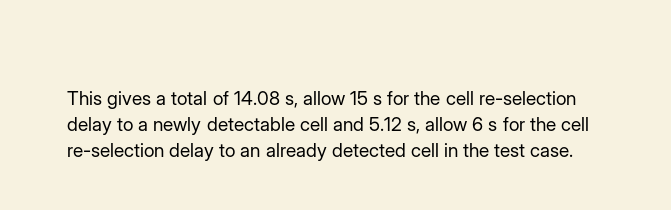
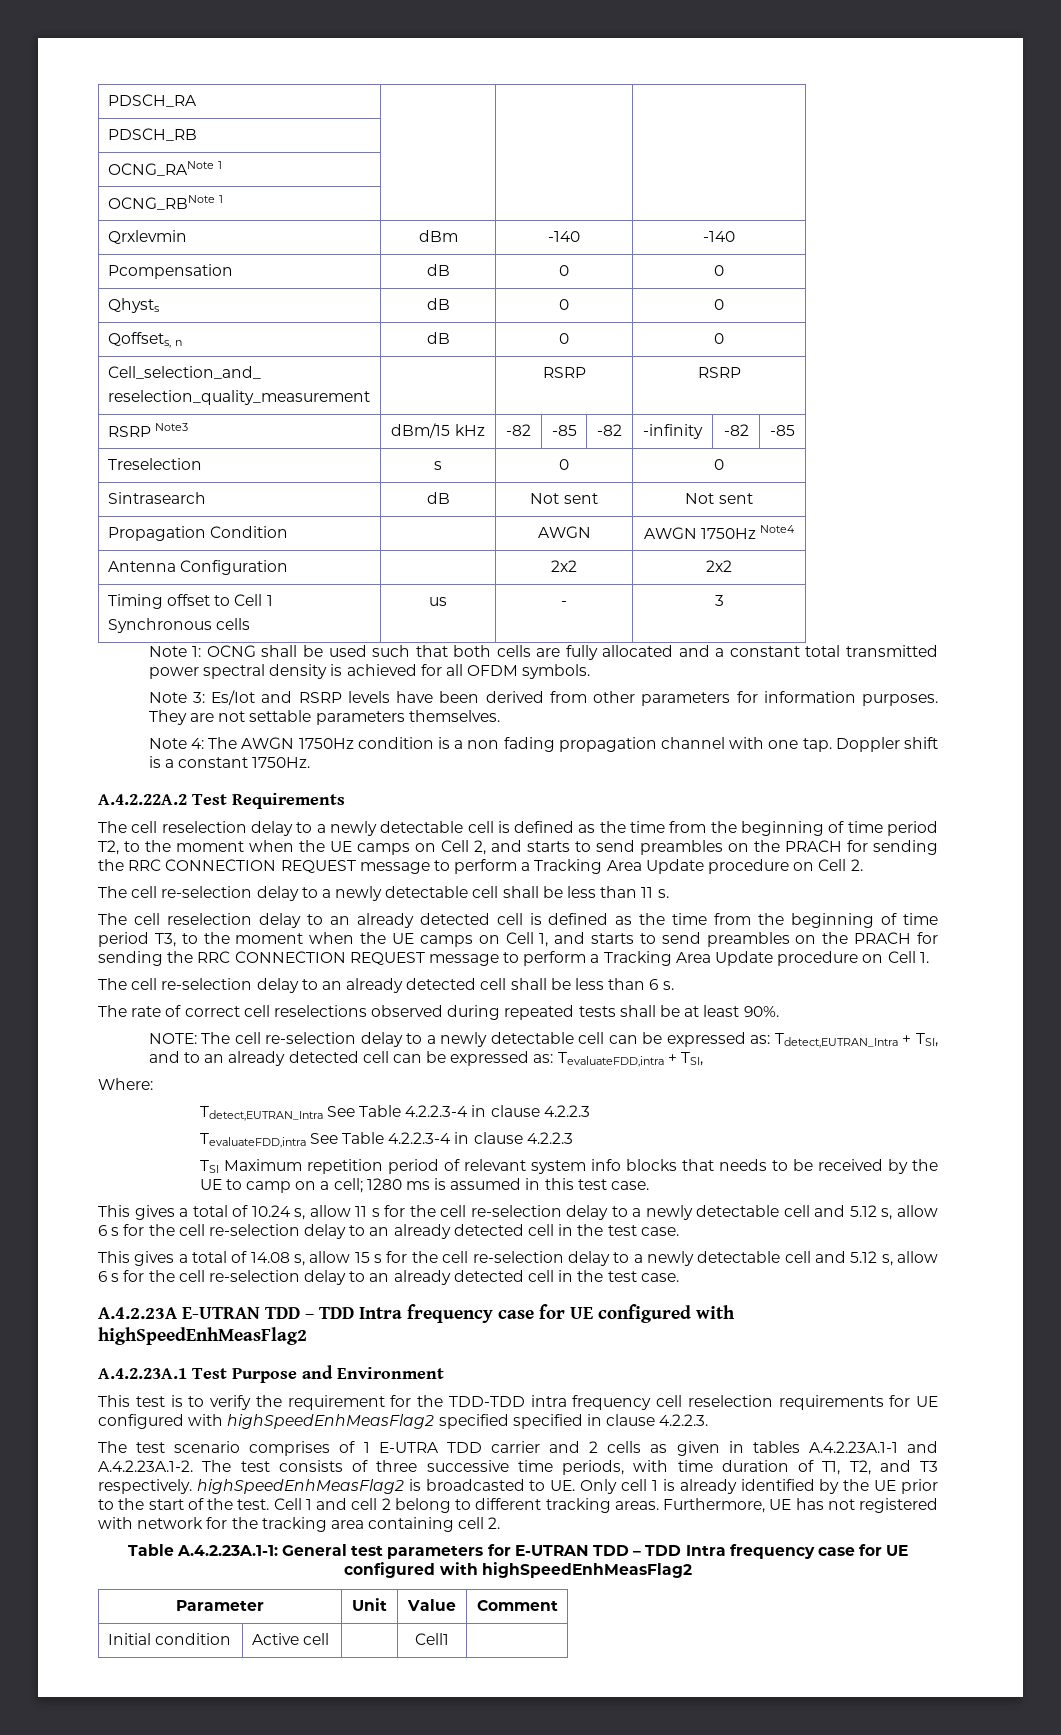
+ PDSCH_RA | | |
+ PDSCH_RB | | |
+ OCNG_RANote 1 | | |
+ OCNG_RBNote 1 | | |
+ Qrxlevmin | dBm | -140 | -140
+ Pcompensation | dB | 0 | 0
+ Qhysts | dB | 0 | 0
+ Qoffsets, n | dB | 0 | 0
+ Cell_selection_and_
+ reselection_quality_measurement | | RSRP | RSRP
+ RSRP Note3 | dBm/15 kHz | -82 | -85 | -82 | -infinity | -82 | -85
+ Treselection | s | 0 | 0
+ Sintrasearch | dB | Not sent | Not sent
+ Propagation Condition | | AWGN | AWGN 1750Hz Note4
+ Antenna Configuration | | 2x2 | 2x2
+ Timing offset to Cell 1
+ Synchronous cells | us | - | 3
+ Note 1: OCNG shall be used such that both cells are fully allocated and a constant total transmitted power spectral density is achieved for all OFDM symbols.
+ Note 3: Es/Iot and RSRP levels have been derived from other parameters for information purposes. They are not settable parameters themselves.
+ Note 4: The AWGN 1750Hz condition is a non fading propagation channel with one tap. Doppler shift is a constant 1750Hz.
+ A.4.2.22A.2 Test Requirements
+ The cell reselection delay to a newly detectable cell is defined as the time from the beginning of time period T2, to the moment when the UE camps on Cell 2, and starts to send preambles on the PRACH for sending the RRC CONNECTION REQUEST message to perform a Tracking Area Update procedure on Cell 2.
+ The cell re-selection delay to a newly detectable cell shall be less than 11 s.
+ The cell reselection delay to an already detected cell is defined as the time from the beginning of time period T3, to the moment when the UE camps on Cell 1, and starts to send preambles on the PRACH for sending the RRC CONNECTION REQUEST message to perform a Tracking Area Update procedure on Cell 1.
+ The cell re-selection delay to an already detected cell shall be less than 6 s.
+ The rate of correct cell reselections observed during repeated tests shall be at least 90%.
+ NOTE: The cell re-selection delay to a newly detectable cell can be expressed as: Tdetect,EUTRAN_Intra + TSI, and to an already detected cell can be expressed as: TevaluateFDD,intra + TSI,
+ Where:
+ Tdetect,EUTRAN_Intra See Table 4.2.2.3-4 in clause 4.2.2.3
+ TevaluateFDD,intra See Table 4.2.2.3-4 in clause 4.2.2.3
+ TSI Maximum repetition period of relevant system info blocks that needs to be received by the UE to camp on a cell; 1280 ms is assumed in this test case.
+ This gives a total of 10.24 s, allow 11 s for the cell re-selection delay to a newly detectable cell and 5.12 s, allow 6 s for the cell re-selection delay to an already detected cell in the test case.
+ A.4.2.23A E-UTRAN TDD – TDD Intra frequency case for UE configured with highSpeedEnhMeasFlag2
+ A.4.2.23A.1 Test Purpose and Environment
+ This test is to verify the requirement for the TDD-TDD intra frequency cell reselection requirements for UE configured with highSpeedEnhMeasFlag2 specified specified in clause 4.2.2.3.
+ The test scenario comprises of 1 E-UTRA TDD carrier and 2 cells as given in tables A.4.2.23A.1-1 and A.4.2.23A.1-2. The test consists of three successive time periods, with time duration of T1, T2, and T3 respectively. highSpeedEnhMeasFlag2 is broadcasted to UE. Only cell 1 is already identified by the UE prior to the start of the test. Cell 1 and cell 2 belong to different tracking areas. Furthermore, UE has not registered with network for the tracking area containing cell 2.
+ Table A.4.2.23A.1-1: General test parameters for E-UTRAN TDD – TDD Intra frequency case for UE configured with highSpeedEnhMeasFlag2
+ Parameter | Unit | Value | Comment
+ Initial condition | Active cell | | Cell1 |

